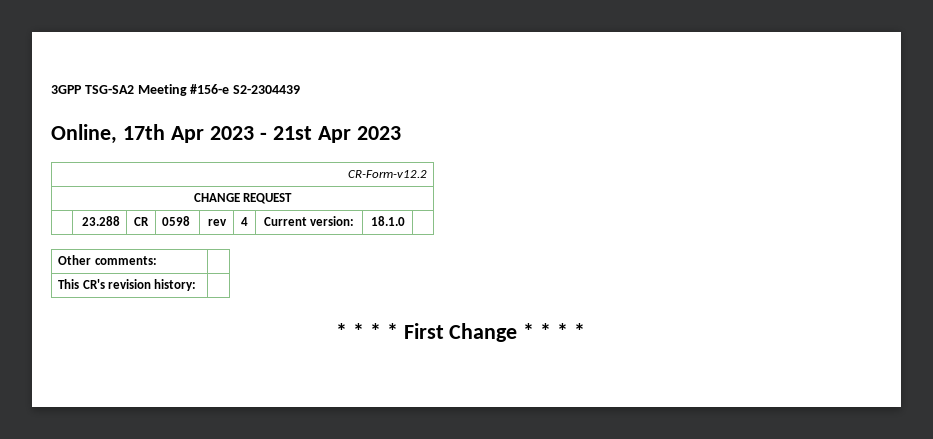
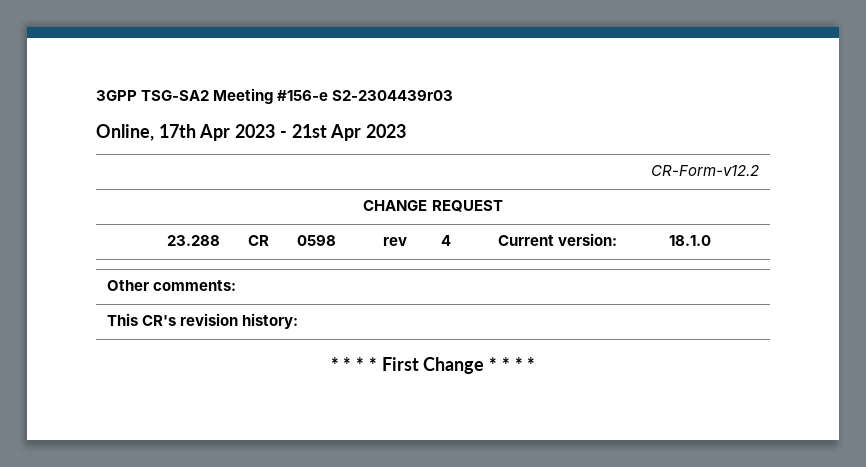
- 3GPP TSG-SA2 Meeting #156-e S2-2304439
+ 3GPP TSG-SA2 Meeting #156-e S2-2304439r03

